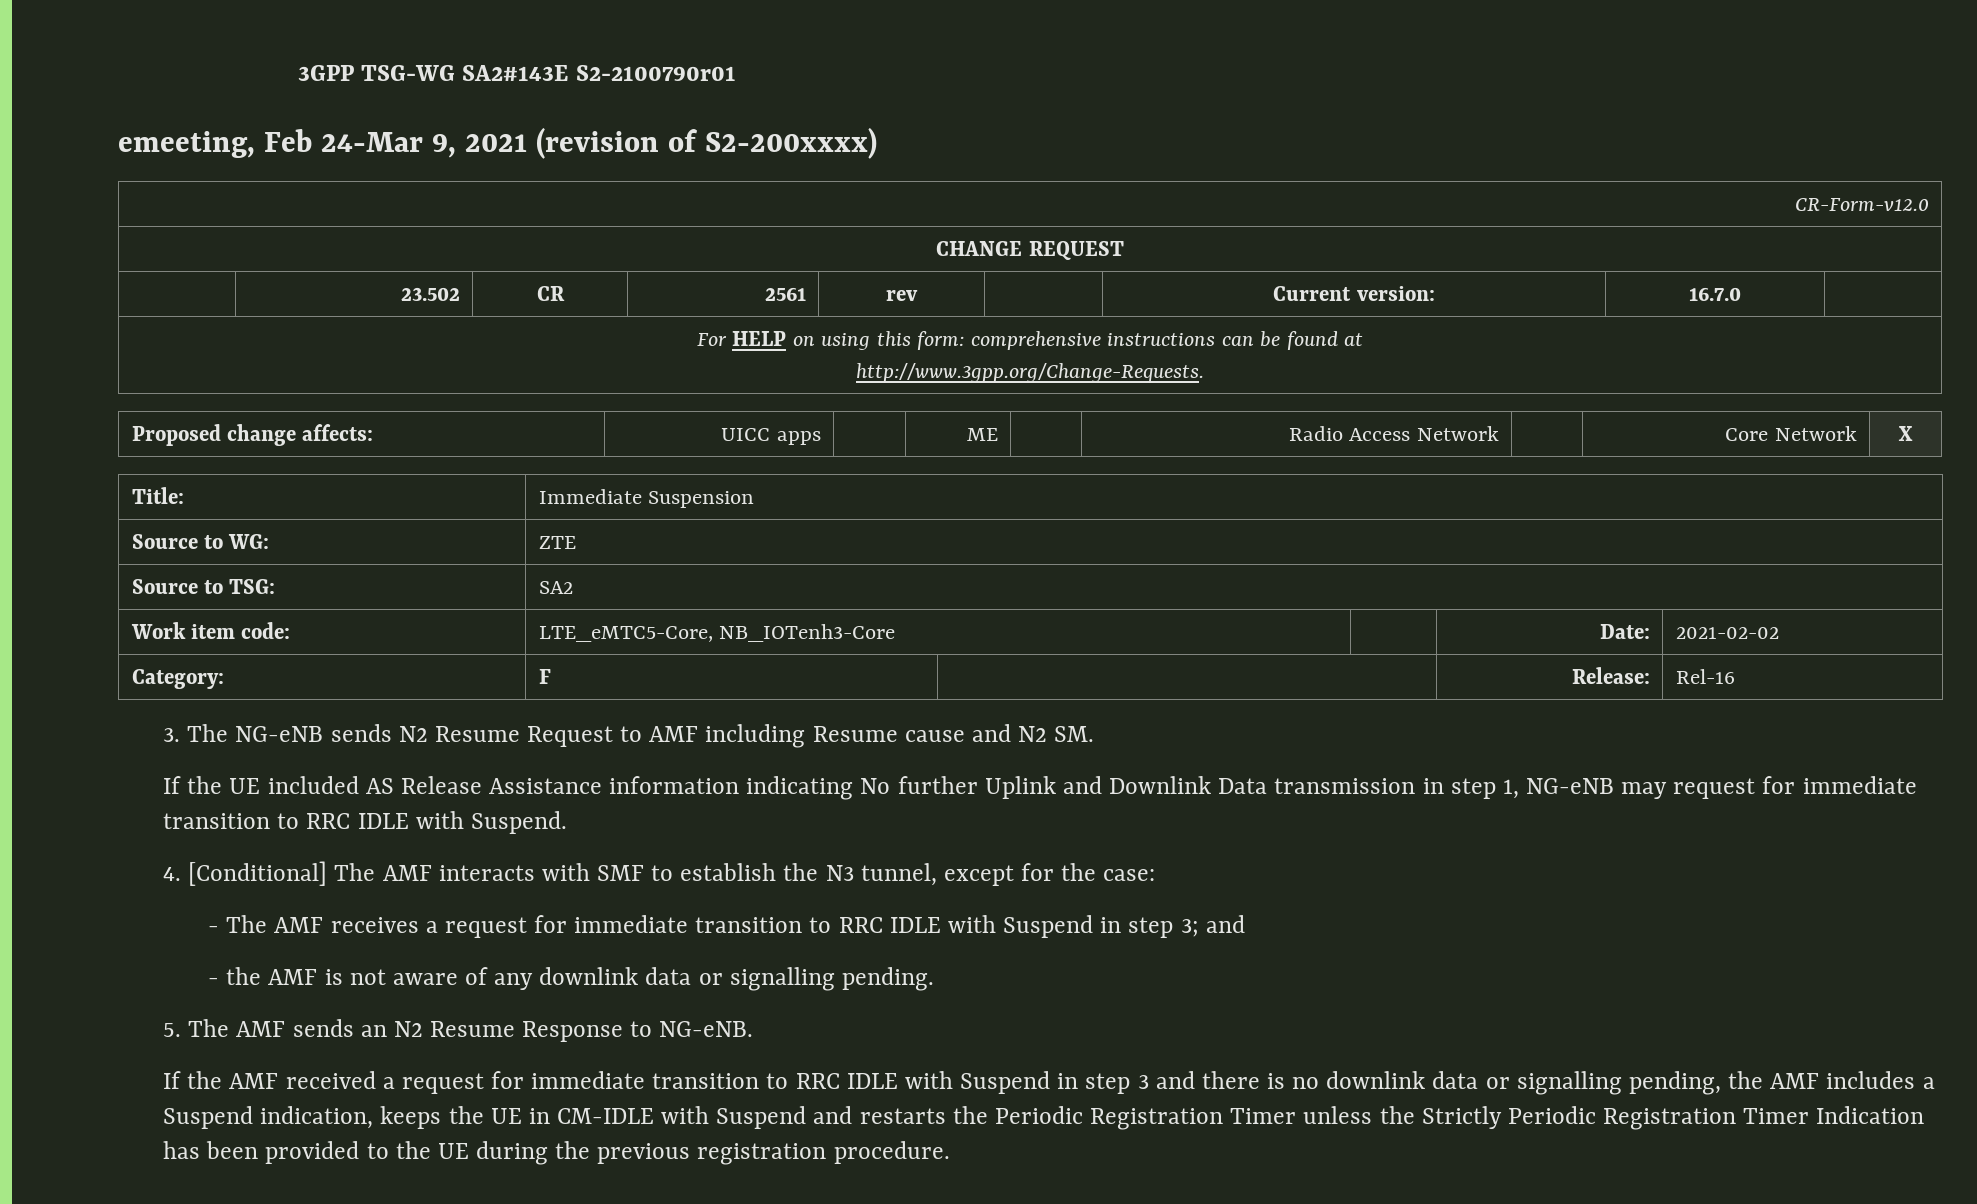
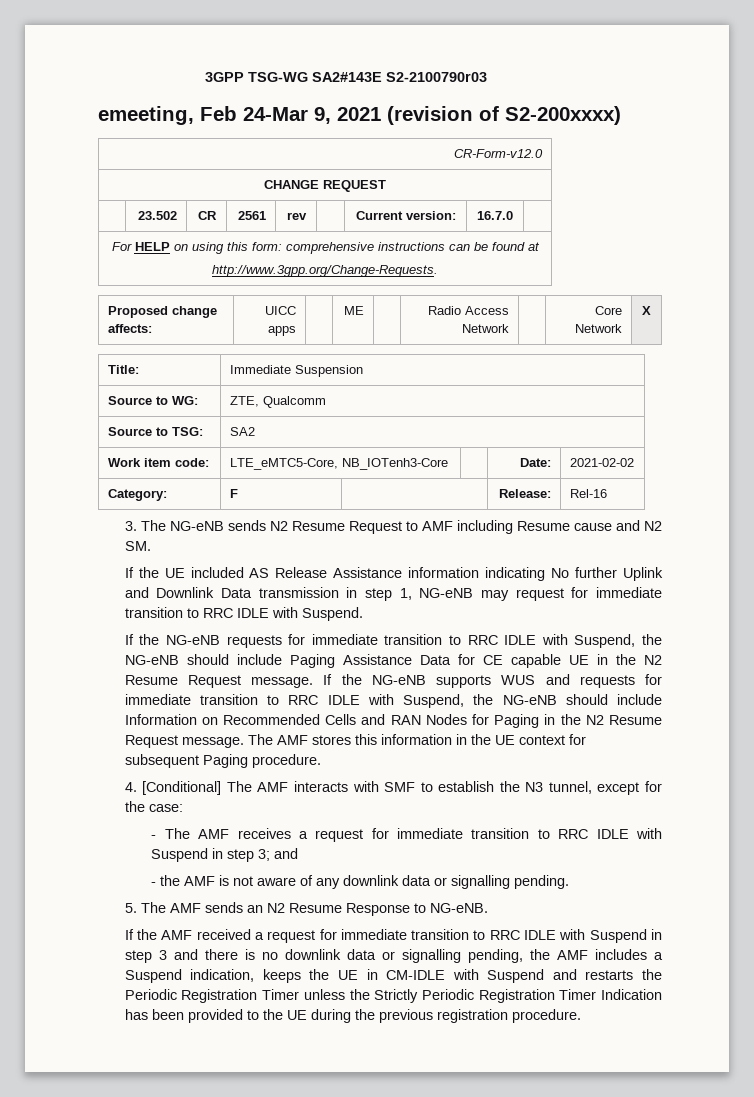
- 3GPP TSG-WG SA2#143E S2-2100790r01
+ 3GPP TSG-WG SA2#143E S2-2100790r03
- Source to WG: | ZTE
+ Source to WG: | ZTE, Qualcomm
+ If the NG-eNB requests for immediate transition to RRC IDLE with Suspend, the NG-eNB should include Paging Assistance Data for CE capable UE in the N2 Resume Request message. If the NG-eNB supports WUS and requests for immediate transition to RRC IDLE with Suspend, the NG-eNB should include Information on Recommended Cells and RAN Nodes for Paging in the N2 Resume Request message. The AMF stores this information in the UE context for subsequent Paging procedure.

